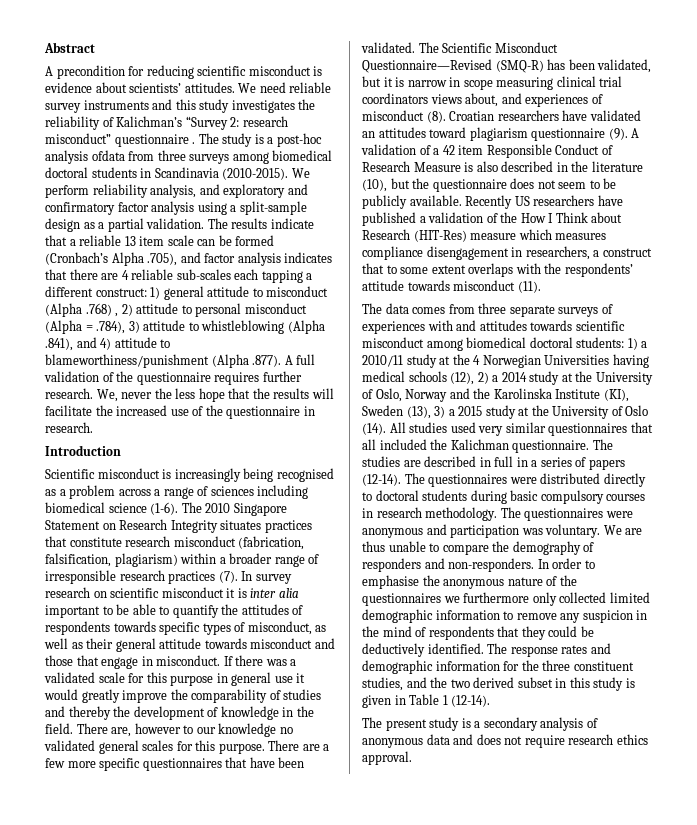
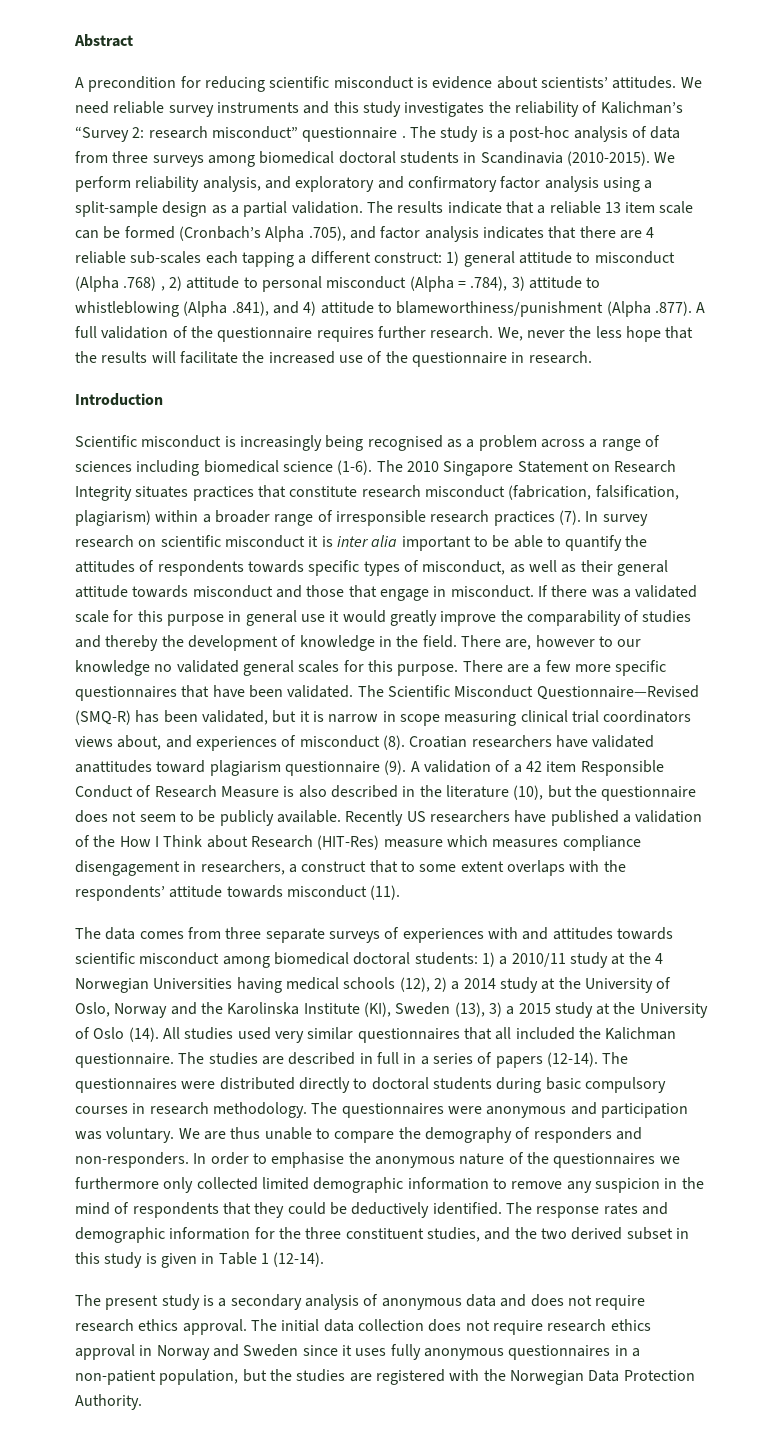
- The study is a post-hoc analysis ofdata from three surveys among biomedical doctoral students in Scandinavia (2010-2015).
+ The study is a post-hoc analysis of data from three surveys among biomedical doctoral students in Scandinavia (2010-2015).
- Croatian researchers have validated an attitudes toward plagiarism questionnaire (9).
+ Croatian researchers have validated anattitudes toward plagiarism questionnaire (9).
+ The initial data collection does not require research ethics approval in Norway and Sweden since it uses fully anonymous questionnaires in a non-patient population, but the studies are registered with the Norwegian Data Protection Authority.

